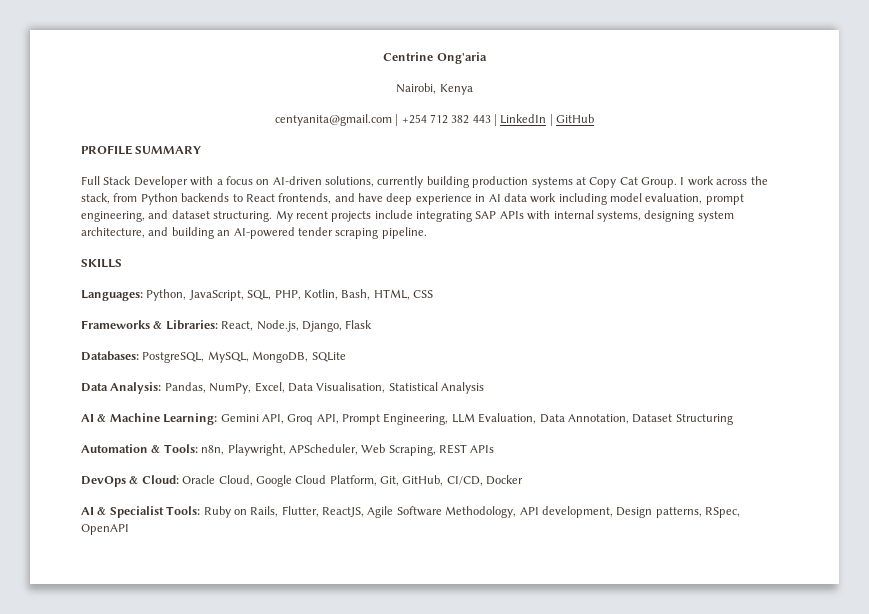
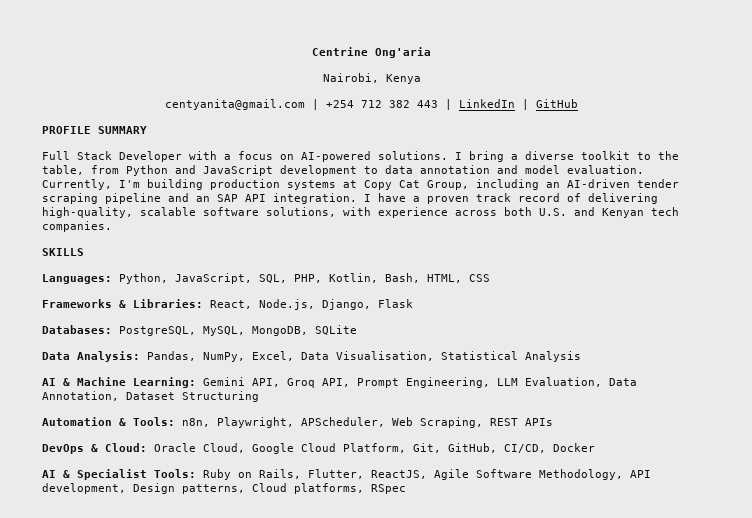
- Full Stack Developer with a focus on AI-driven solutions, currently building production systems at Copy Cat Group. I work across the stack, from Python backends to React frontends, and have deep experience in AI data work including model evaluation, prompt engineering, and dataset structuring. My recent projects include integrating SAP APIs with internal systems, designing system architecture, and building an AI-powered tender scraping pipeline.
+ Full Stack Developer with a focus on AI-powered solutions. I bring a diverse toolkit to the table, from Python and JavaScript development to data annotation and model evaluation. Currently, I'm building production systems at Copy Cat Group, including an AI-driven tender scraping pipeline and an SAP API integration. I have a proven track record of delivering high-quality, scalable software solutions, with experience across both U.S. and Kenyan tech companies.
- AI & Specialist Tools: Ruby on Rails, Flutter, ReactJS, Agile Software Methodology, API development, Design patterns, RSpec, OpenAPI
+ AI & Specialist Tools: Ruby on Rails, Flutter, ReactJS, Agile Software Methodology, API development, Design patterns, Cloud platforms, RSpec

